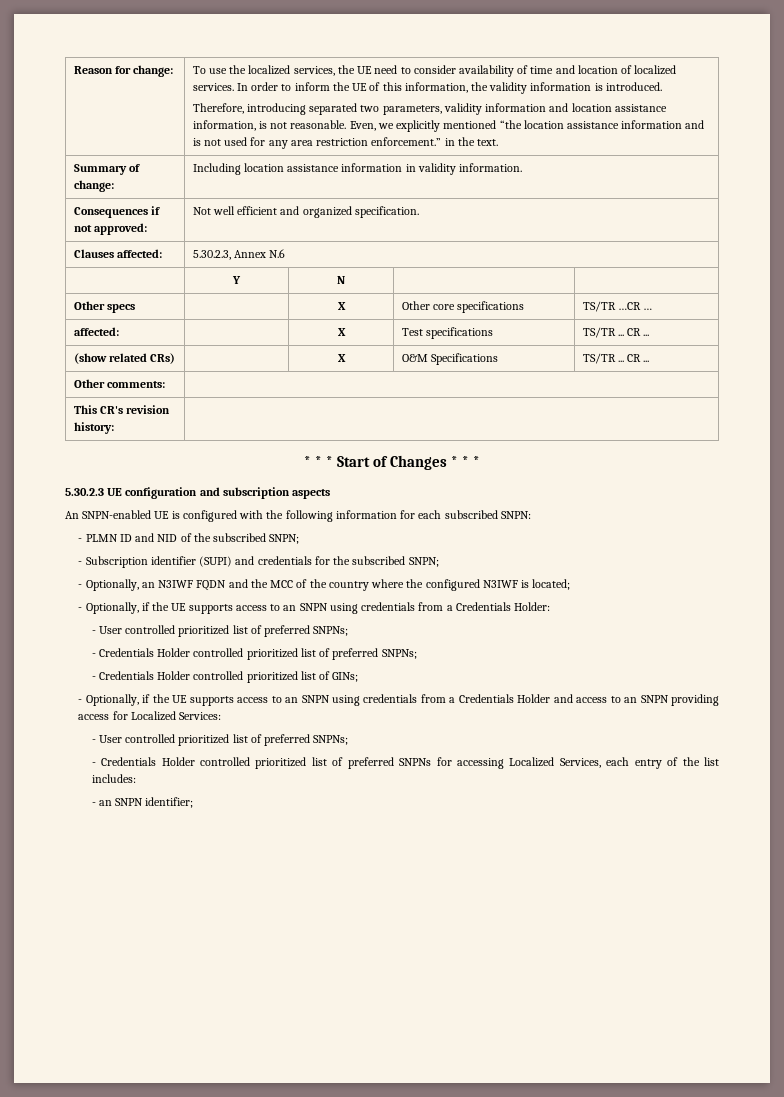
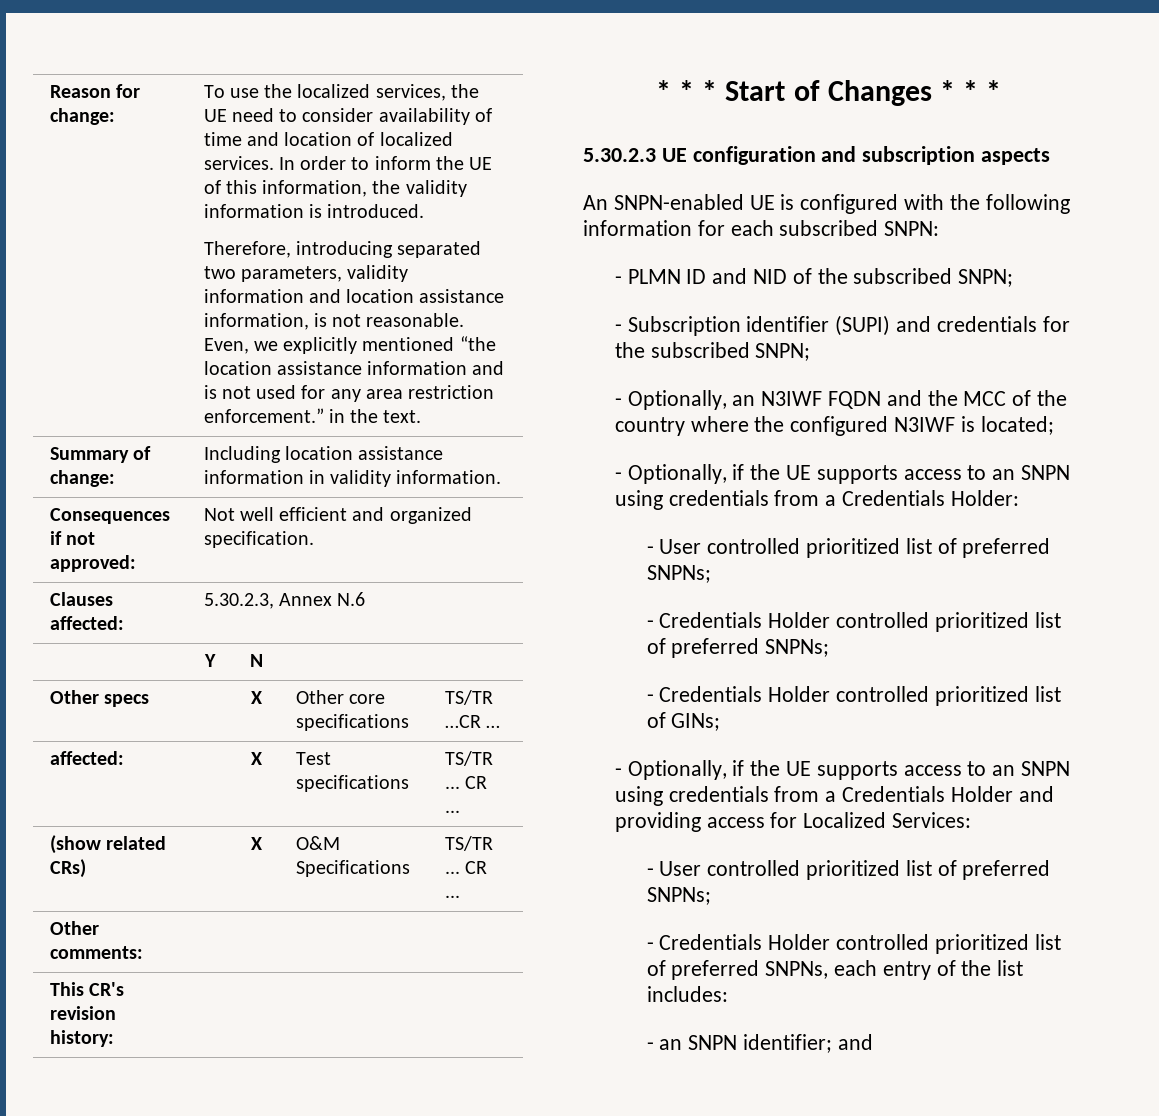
- - Optionally, if the UE supports access to an SNPN using credentials from a Credentials Holder and access to an SNPN providing access for Localized Services:
+ - Optionally, if the UE supports access to an SNPN using credentials from a Credentials Holder and providing access for Localized Services:
- - Credentials Holder controlled prioritized list of preferred SNPNs for accessing Localized Services, each entry of the list includes:
+ - Credentials Holder controlled prioritized list of preferred SNPNs, each entry of the list includes:
- - an SNPN identifier;
+ - an SNPN identifier; and

